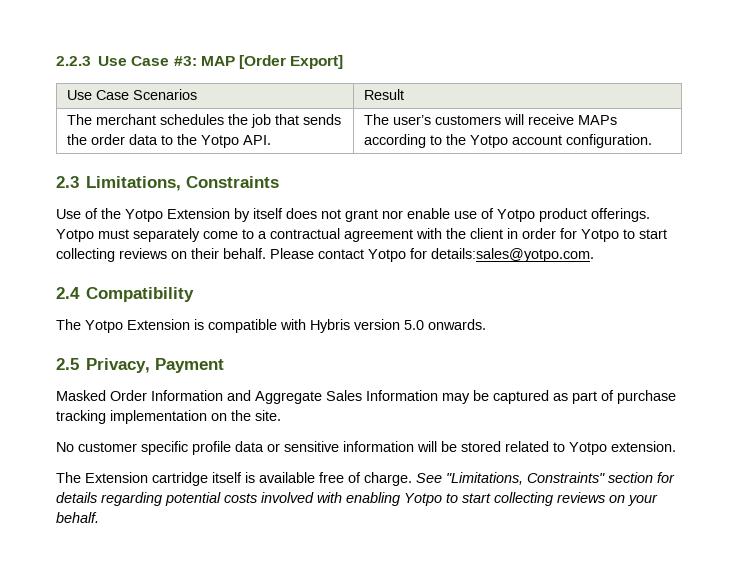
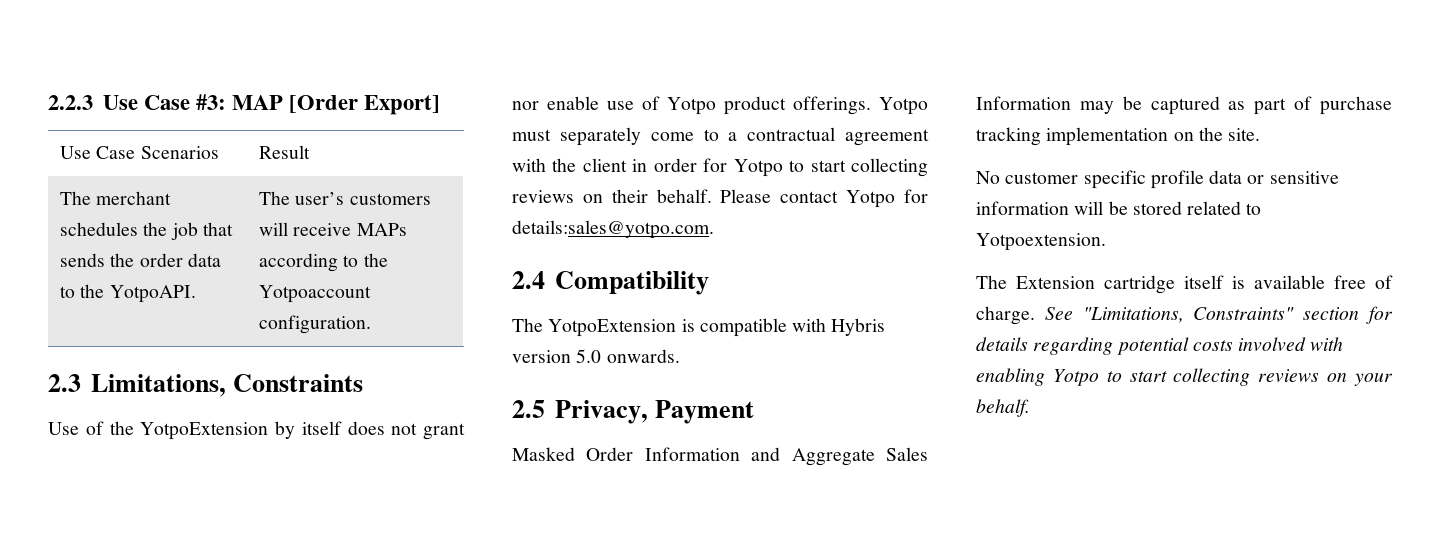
- The merchant schedules the job that sends the order data to the Yotpo API. | The user’s customers will receive MAPs according to the Yotpo account configuration.
+ The merchant schedules the job that sends the order data to the YotpoAPI. | The user’s customers will receive MAPs according to the Yotpoaccount configuration.
- Use of the Yotpo Extension by itself does not grant nor enable use of Yotpo product offerings.
+ Use of the YotpoExtension by itself does not grant nor enable use of Yotpo product offerings.
- The Yotpo Extension is compatible with Hybris version 5.0 onwards.
+ The YotpoExtension is compatible with Hybris version 5.0 onwards.
- No customer specific profile data or sensitive information will be stored related to Yotpo extension.
+ No customer specific profile data or sensitive information will be stored related to Yotpoextension.

